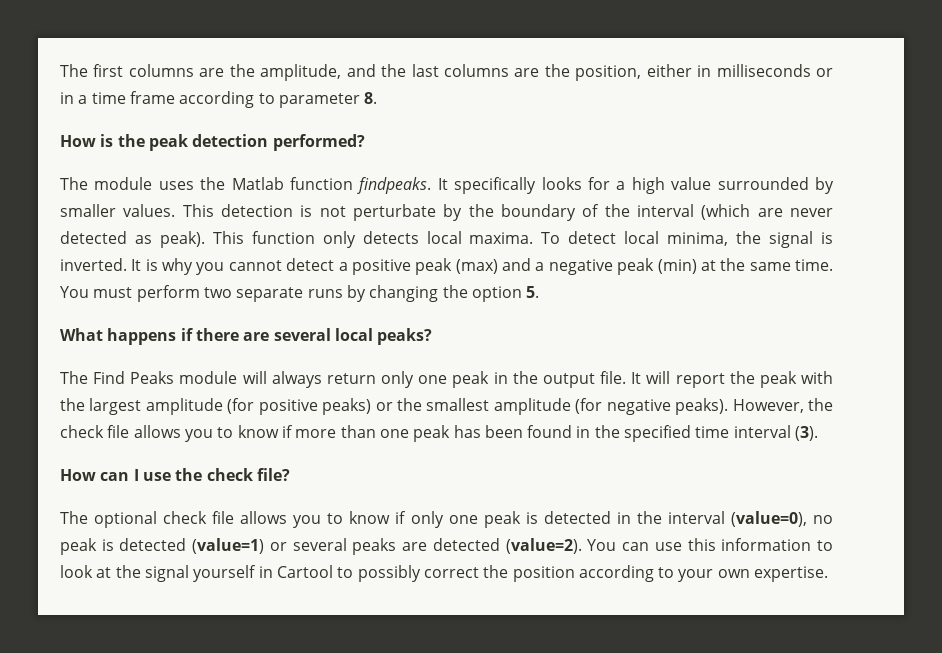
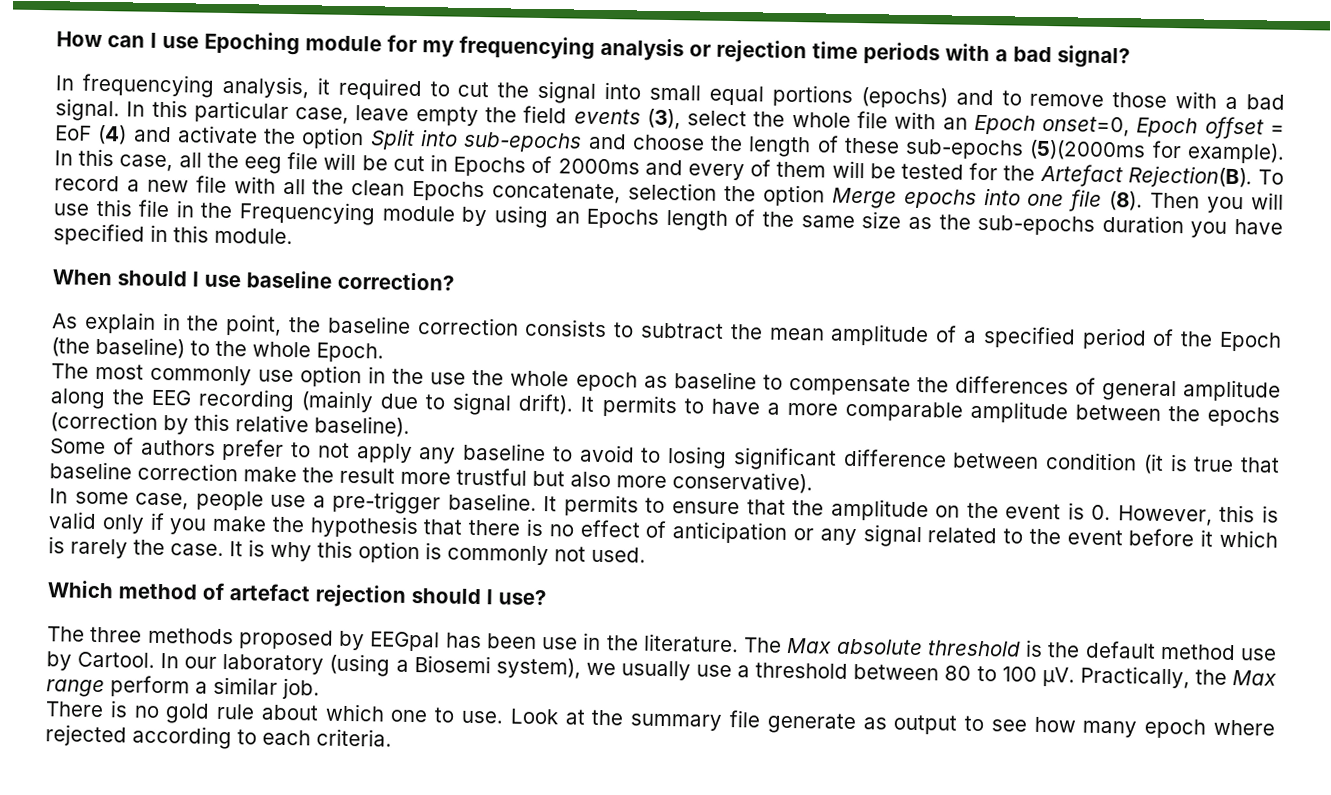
- The first columns are the amplitude, and the last columns are the position, either in milliseconds or in a time frame according to parameter 8.
- How is the peak detection performed?
- The module uses the Matlab function findpeaks. It specifically looks for a high value surrounded by smaller values. This detection is not perturbate by the boundary of the interval (which are never detected as peak). This function only detects local maxima. To detect local minima, the signal is inverted. It is why you cannot detect a positive peak (max) and a negative peak (min) at the same time. You must perform two separate runs by changing the option 5.
- What happens if there are several local peaks?
- The Find Peaks module will always return only one peak in the output file. It will report the peak with the largest amplitude (for positive peaks) or the smallest amplitude (for negative peaks). However, the check file allows you to know if more than one peak has been found in the specified time interval (3).
- How can I use the check file?
- The optional check file allows you to know if only one peak is detected in the interval (value=0), no peak is detected (value=1) or several peaks are detected (value=2). You can use this information to look at the signal yourself in Cartool to possibly correct the position according to your own expertise.
+ How can I use Epoching module for my frequencying analysis or rejection time periods with a bad signal?
+ In frequencying analysis, it required to cut the signal into small equal portions (epochs) and to remove those with a bad signal. In this particular case, leave empty the field events (3), select the whole file with an Epoch onset=0, Epoch offset = EoF (4) and activate the option Split into sub-epochs and choose the length of these sub-epochs (5)(2000ms for example). In this case, all the eeg file will be cut in Epochs of 2000ms and every of them will be tested for the Artefact Rejection(B). To record a new file with all the clean Epochs concatenate, selection the option Merge epochs into one file (8). Then you will use this file in the Frequencying module by using an Epochs length of the same size as the sub-epochs duration you have specified in this module.
+ When should I use baseline correction?
+ As explain in the point, the baseline correction consists to subtract the mean amplitude of a specified period of the Epoch (the baseline) to the whole Epoch.
+ The most commonly use option in the use the whole epoch as baseline to compensate the differences of general amplitude along the EEG recording (mainly due to signal drift). It permits to have a more comparable amplitude between the epochs (correction by this relative baseline).
+ Some of authors prefer to not apply any baseline to avoid to losing significant difference between condition (it is true that baseline correction make the result more trustful but also more conservative).
+ In some case, people use a pre-trigger baseline. It permits to ensure that the amplitude on the event is 0. However, this is valid only if you make the hypothesis that there is no effect of anticipation or any signal related to the event before it which is rarely the case. It is why this option is commonly not used.
+ Which method of artefact rejection should I use?
+ The three methods proposed by EEGpal has been use in the literature. The Max absolute threshold is the default method use by Cartool. In our laboratory (using a Biosemi system), we usually use a threshold between 80 to 100 µV. Practically, the Max range perform a similar job.
+ There is no gold rule about which one to use. Look at the summary file generate as output to see how many epoch where rejected according to each criteria.

